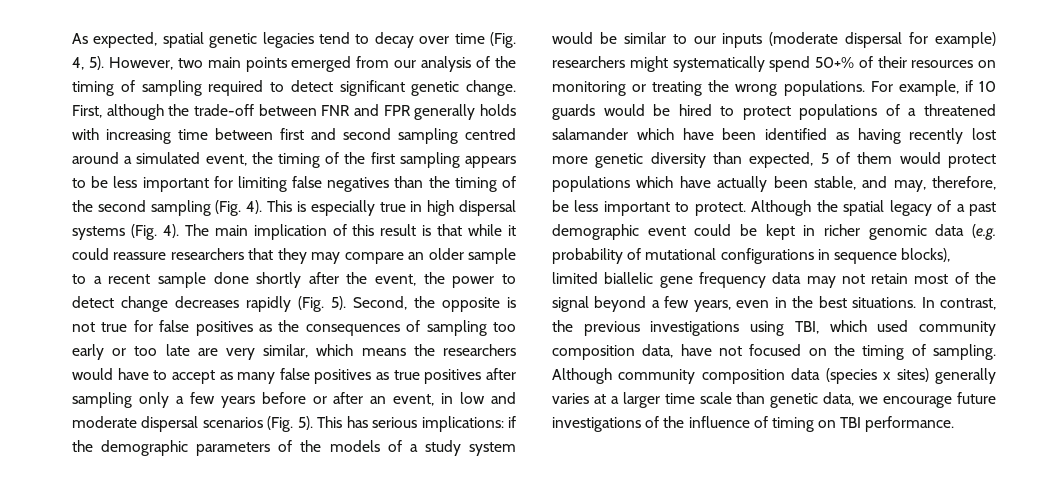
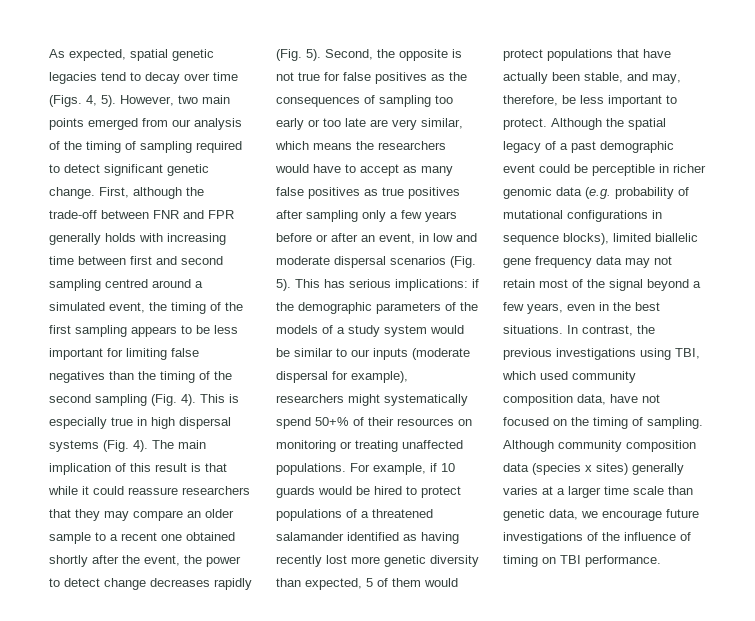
- As expected, spatial genetic legacies tend to decay over time (Fig. 4, 5).
+ As expected, spatial genetic legacies tend to decay over time (Figs. 4, 5).
- The main implication of this result is that while it could reassure researchers that they may compare an older sample to a recent sample done shortly after the event, the power to detect change decreases rapidly (Fig. 5).
+ The main implication of this result is that while it could reassure researchers that they may compare an older sample to a recent one obtained shortly after the event, the power to detect change decreases rapidly (Fig. 5).
- This has serious implications: if the demographic parameters of the models of a study system would be similar to our inputs (moderate dispersal for example) researchers might systematically spend 50+% of their resources on monitoring or treating the wrong populations.
+ This has serious implications: if the demographic parameters of the models of a study system would be similar to our inputs (moderate dispersal for example), researchers might systematically spend 50+% of their resources on monitoring or treating unaffected populations.
- For example, if 10 guards would be hired to protect populations of a threatened salamander which have been identified as having recently lost more genetic diversity than expected, 5 of them would protect populations which have actually been stable, and may, therefore, be less important to protect.
+ For example, if 10 guards would be hired to protect populations of a threatened salamander identified as having recently lost more genetic diversity than expected, 5 of them would protect populations that have actually been stable, and may, therefore, be less important to protect.
- Although the spatial legacy of a past demographic event could be kept in richer genomic data (e.g. probability of mutational configurations in sequence blocks), limited biallelic gene frequency data may not retain most of the signal beyond a few years, even in the best situations.
+ Although the spatial legacy of a past demographic event could be perceptible in richer genomic data (e.g. probability of mutational configurations in sequence blocks), limited biallelic gene frequency data may not retain most of the signal beyond a few years, even in the best situations.

